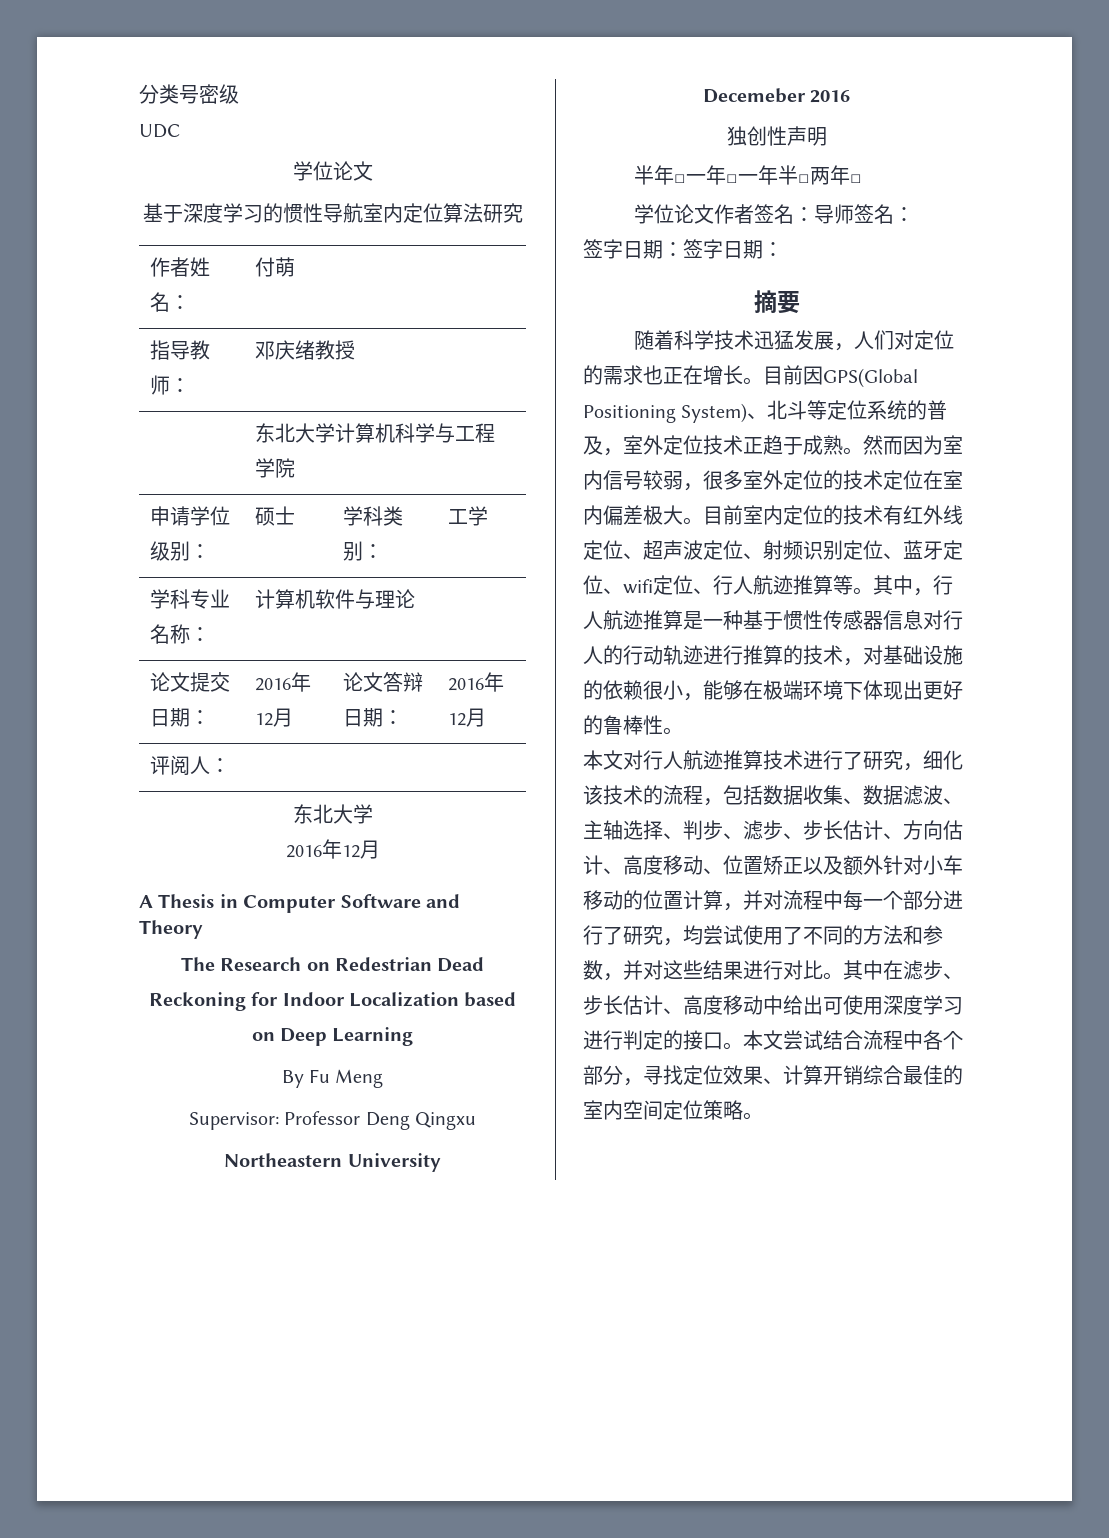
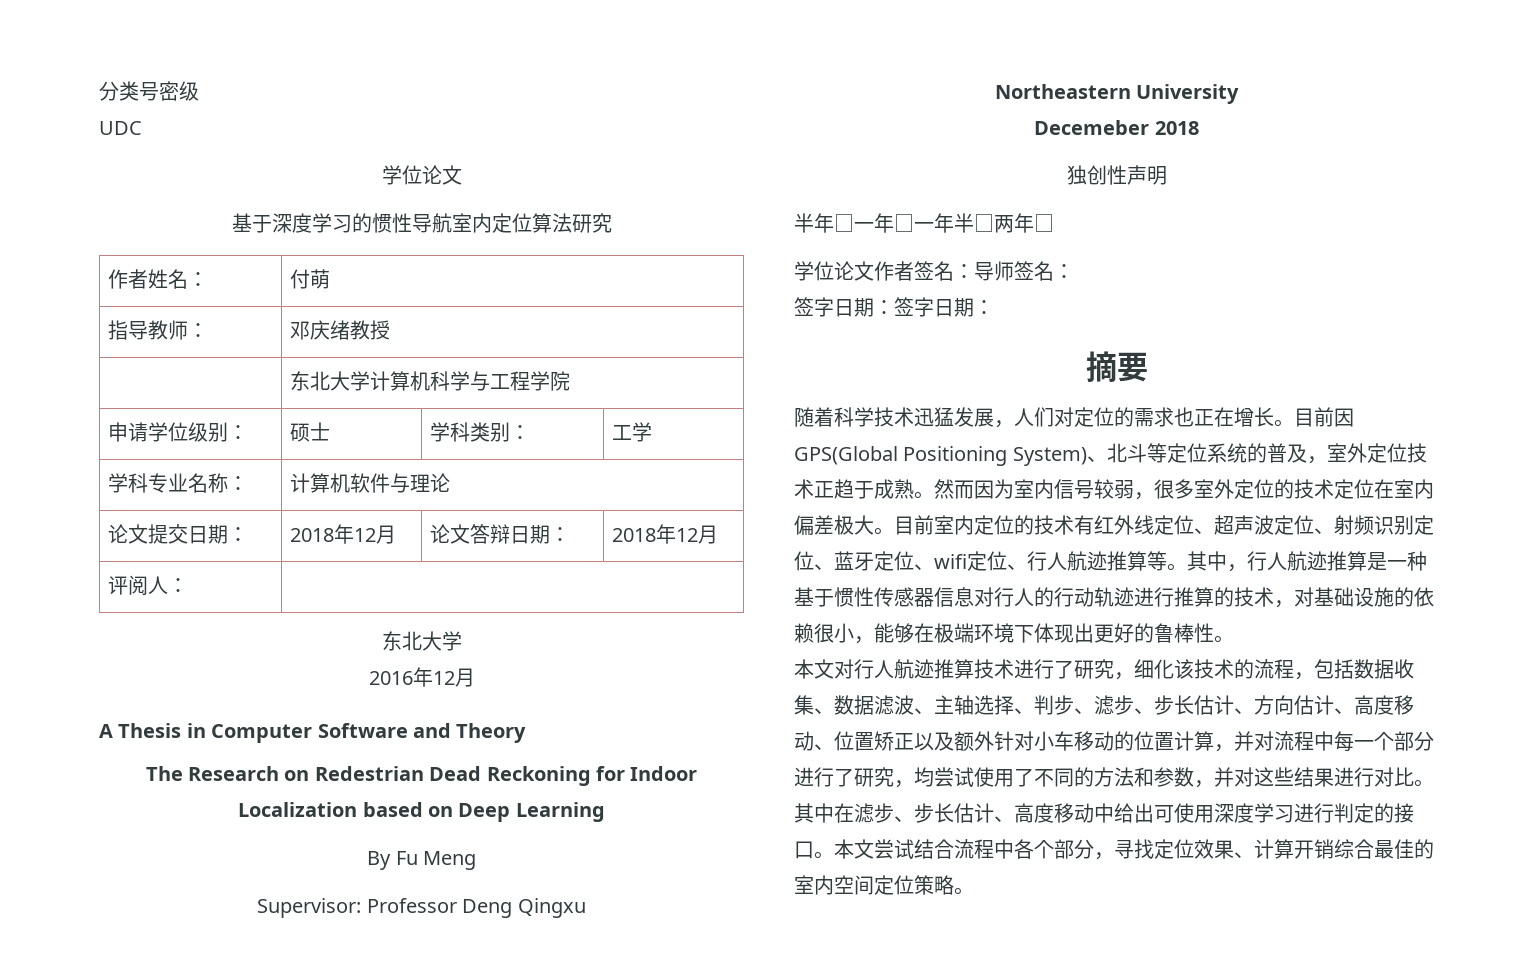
- 论文提交日期： | 2016年12月 | 论文答辩日期： | 2016年12月
+ 论文提交日期： | 2018年12月 | 论文答辩日期： | 2018年12月
- Decemeber 2016
+ Decemeber 2018

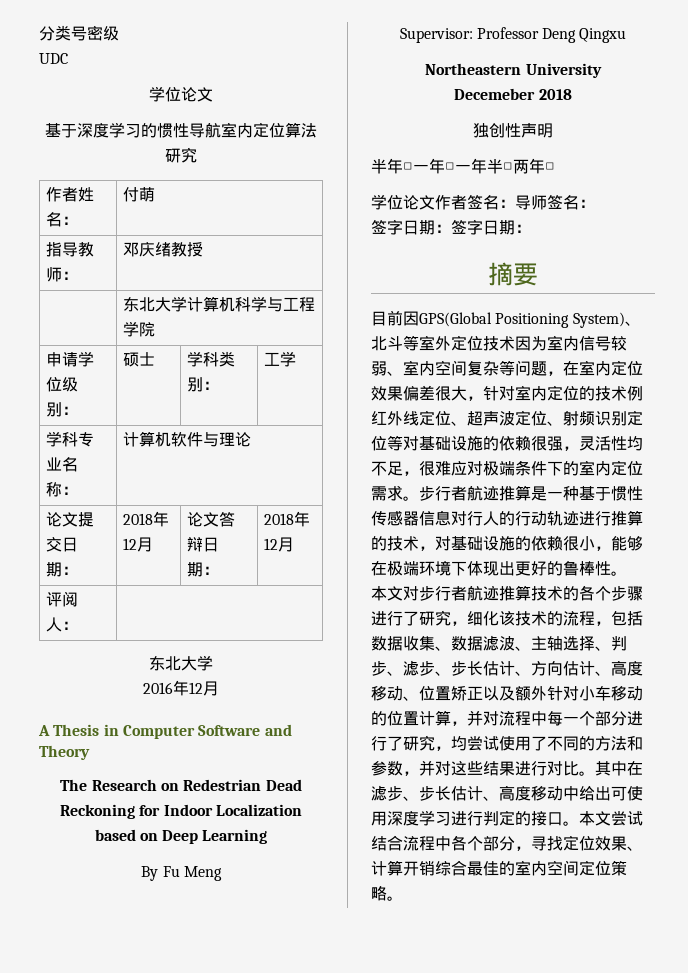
- 随着科学技术迅猛发展，人们对定位的需求也正在增长。目前因GPS(Global Positioning System)、北斗等定位系统的普及，室外定位技术正趋于成熟。然而因为室内信号较弱，很多室外定位的技术定位在室内偏差极大。目前室内定位的技术有红外线定位、超声波定位、射频识别定位、蓝牙定位、wifi定位、行人航迹推算等。其中，行人航迹推算是一种基于惯性传感器信息对行人的行动轨迹进行推算的技术，对基础设施的依赖很小，能够在极端环境下体现出更好的鲁棒性。
+ 目前因GPS(Global Positioning System)、北斗等室外定位技术因为室内信号较弱、室内空间复杂等问题，在室内定位效果偏差很大，针对室内定位的技术例红外线定位、超声波定位、射频识别定位等对基础设施的依赖很强，灵活性均不足，很难应对极端条件下的室内定位需求。步行者航迹推算是一种基于惯性传感器信息对行人的行动轨迹进行推算的技术，对基础设施的依赖很小，能够在极端环境下体现出更好的鲁棒性。
- 本文对行人航迹推算技术进行了研究，细化该技术的流程，包括数据收集、数据滤波、主轴选择、判步、滤步、步长估计、方向估计、高度移动、位置矫正以及额外针对小车移动的位置计算，并对流程中每一个部分进行了研究，均尝试使用了不同的方法和参数，并对这些结果进行对比。
+ 本文对步行者航迹推算技术的各个步骤进行了研究，细化该技术的流程，包括数据收集、数据滤波、主轴选择、判步、滤步、步长估计、方向估计、高度移动、位置矫正以及额外针对小车移动的位置计算，并对流程中每一个部分进行了研究，均尝试使用了不同的方法和参数，并对这些结果进行对比。

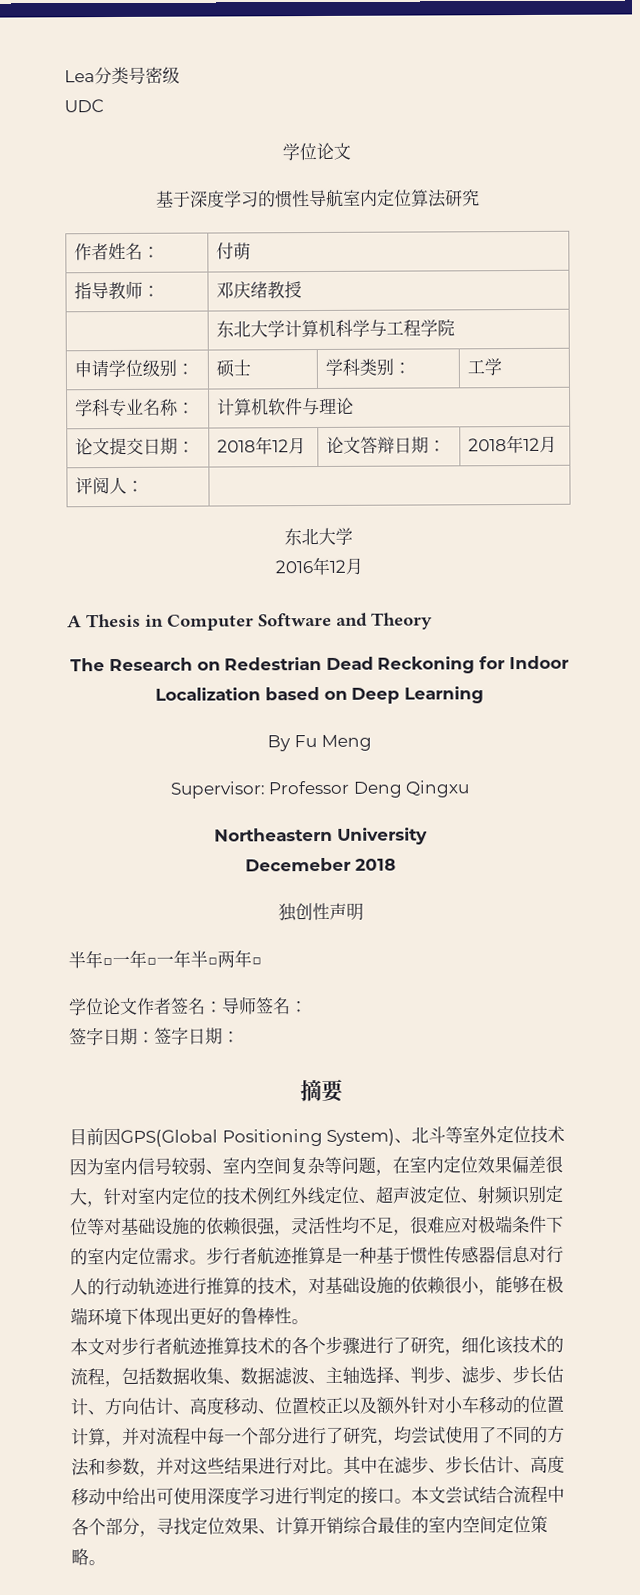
- 分类号密级
+ Lea分类号密级
- 本文对步行者航迹推算技术的各个步骤进行了研究，细化该技术的流程，包括数据收集、数据滤波、主轴选择、判步、滤步、步长估计、方向估计、高度移动、位置矫正以及额外针对小车移动的位置计算，并对流程中每一个部分进行了研究，均尝试使用了不同的方法和参数，并对这些结果进行对比。
+ 本文对步行者航迹推算技术的各个步骤进行了研究，细化该技术的流程，包括数据收集、数据滤波、主轴选择、判步、滤步、步长估计、方向估计、高度移动、位置校正以及额外针对小车移动的位置计算，并对流程中每一个部分进行了研究，均尝试使用了不同的方法和参数，并对这些结果进行对比。

